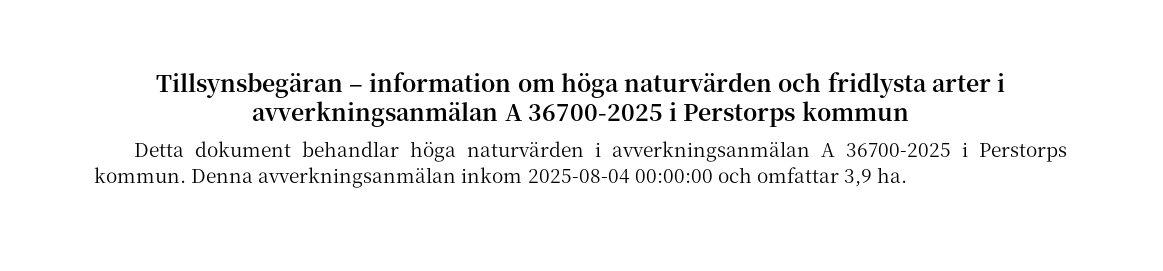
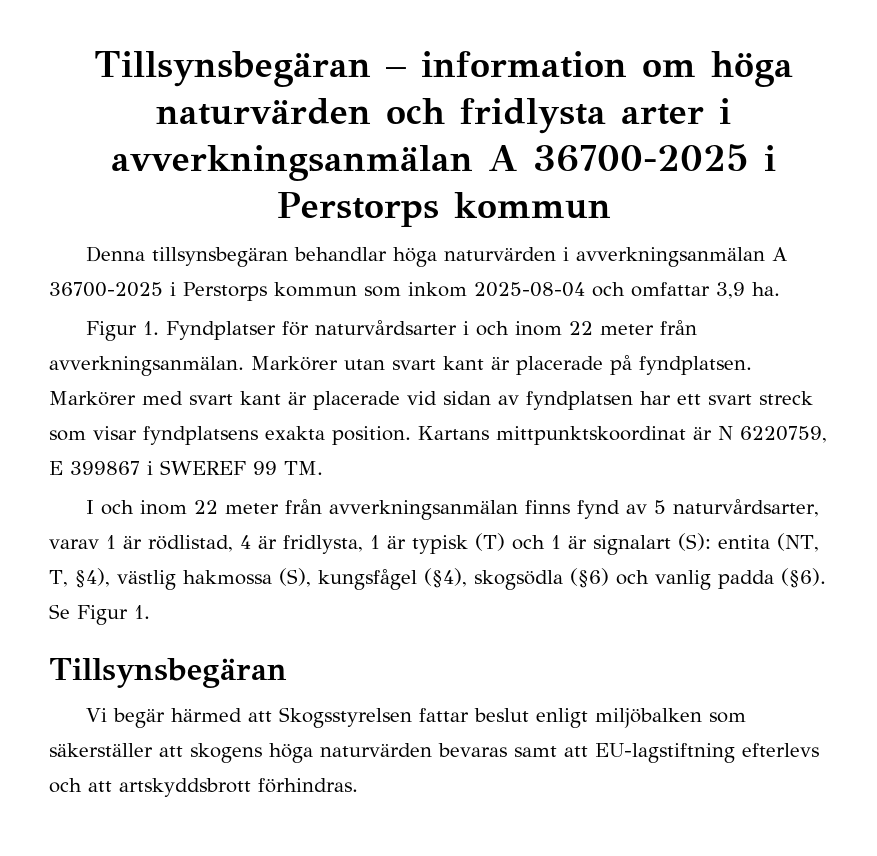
- Detta dokument behandlar höga naturvärden i avverkningsanmälan A 36700-2025 i Perstorps kommun. Denna avverkningsanmälan inkom 2025-08-04 00:00:00 och omfattar 3,9 ha.
+ Denna tillsynsbegäran behandlar höga naturvärden i avverkningsanmälan A 36700-2025 i Perstorps kommun som inkom 2025-08-04 och omfattar 3,9 ha.
+ Figur 1. Fyndplatser för naturvårdsarter i och inom 22 meter från avverkningsanmälan. Markörer utan svart kant är placerade på fyndplatsen. Markörer med svart kant är placerade vid sidan av fyndplatsen har ett svart streck som visar fyndplatsens exakta position. Kartans mittpunktskoordinat är N 6220759, E 399867 i SWEREF 99 TM.
+ I och inom 22 meter från avverkningsanmälan finns fynd av 5 naturvårdsarter, varav 1 är rödlistad, 4 är fridlysta, 1 är typisk (T) och 1 är signalart (S): entita (NT, T, §4), västlig hakmossa (S), kungsfågel (§4), skogsödla (§6) och vanlig padda (§6). Se Figur 1.
+ Tillsynsbegäran
+ Vi begär härmed att Skogsstyrelsen fattar beslut enligt miljöbalken som säkerställer att skogens höga naturvärden bevaras samt att EU-lagstiftning efterlevs och att artskyddsbrott förhindras.

